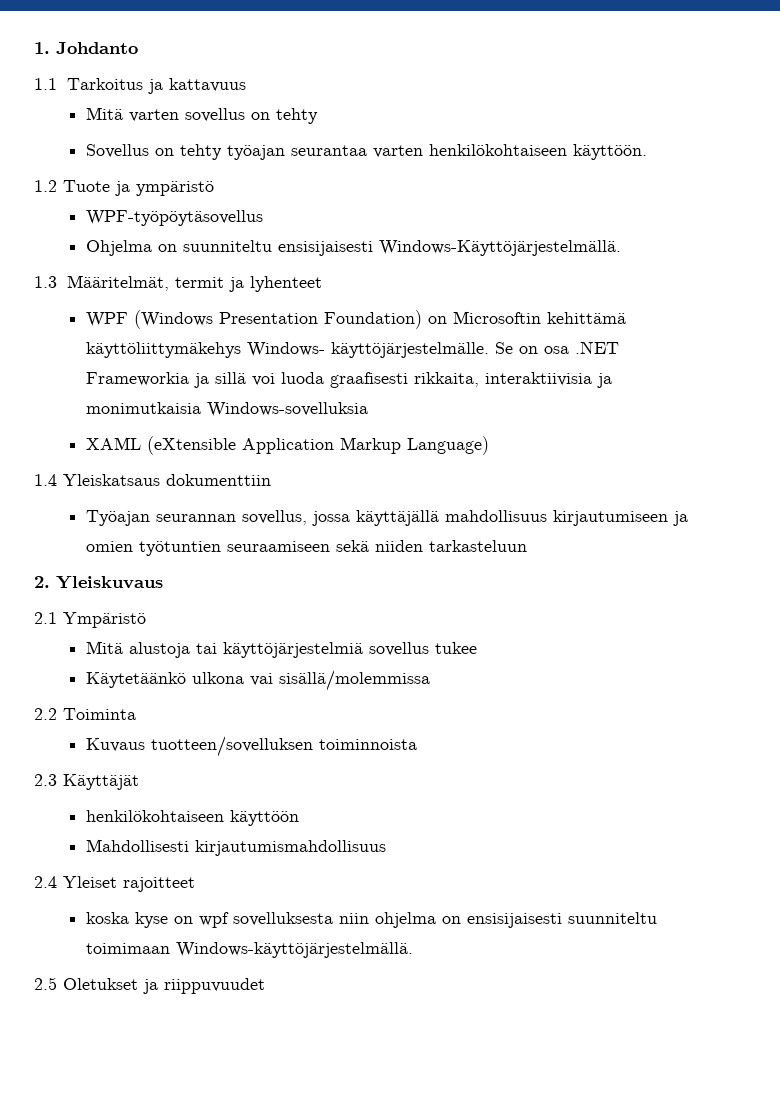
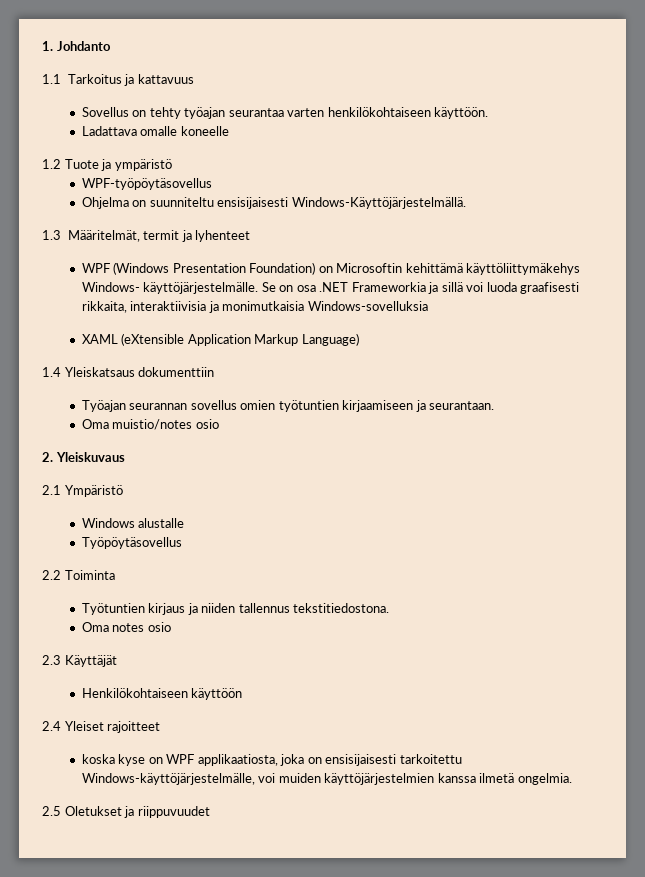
- Mitä varten sovellus on tehty
+ Ladattava omalle koneelle
- Työajan seurannan sovellus, jossa käyttäjällä mahdollisuus kirjautumiseen ja omien työtuntien seuraamiseen sekä niiden tarkasteluun
+ Työajan seurannan sovellus omien työtuntien kirjaamiseen ja seurantaan.
+ Oma muistio/notes osio
  2. Yleiskuvaus
  2.1 Ympäristö
- Mitä alustoja tai käyttöjärjestelmiä sovellus tukee
- Käytetäänkö ulkona vai sisällä/molemmissa
+ Windows alustalle
+ Työpöytäsovellus
  2.2 Toiminta
- Kuvaus tuotteen/sovelluksen toiminnoista
+ Työtuntien kirjaus ja niiden tallennus tekstitiedostona.
+ Oma notes osio
- henkilökohtaiseen käyttöön
+ Henkilökohtaiseen käyttöön
- Mahdollisesti kirjautumismahdollisuus
- koska kyse on wpf sovelluksesta niin ohjelma on ensisijaisesti suunniteltu toimimaan Windows-käyttöjärjestelmällä.
+ koska kyse on WPF applikaatiosta, joka on ensisijaisesti tarkoitettu Windows-käyttöjärjestelmälle, voi muiden käyttöjärjestelmien kanssa ilmetä ongelmia.

